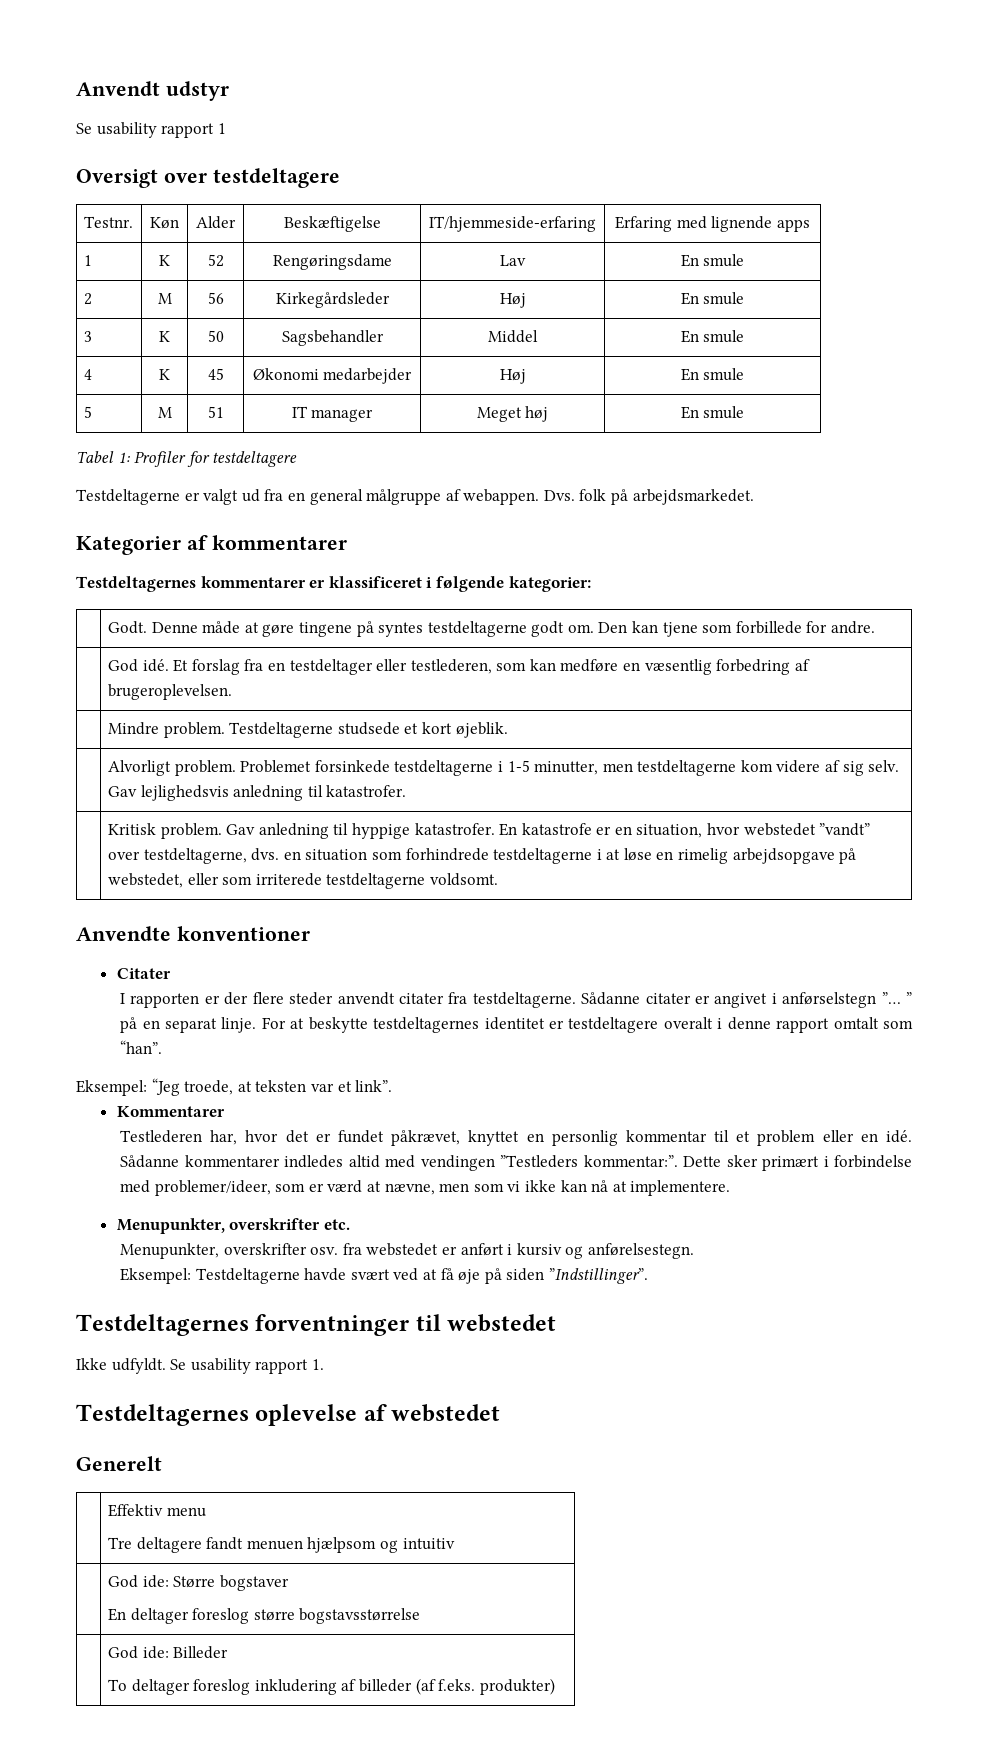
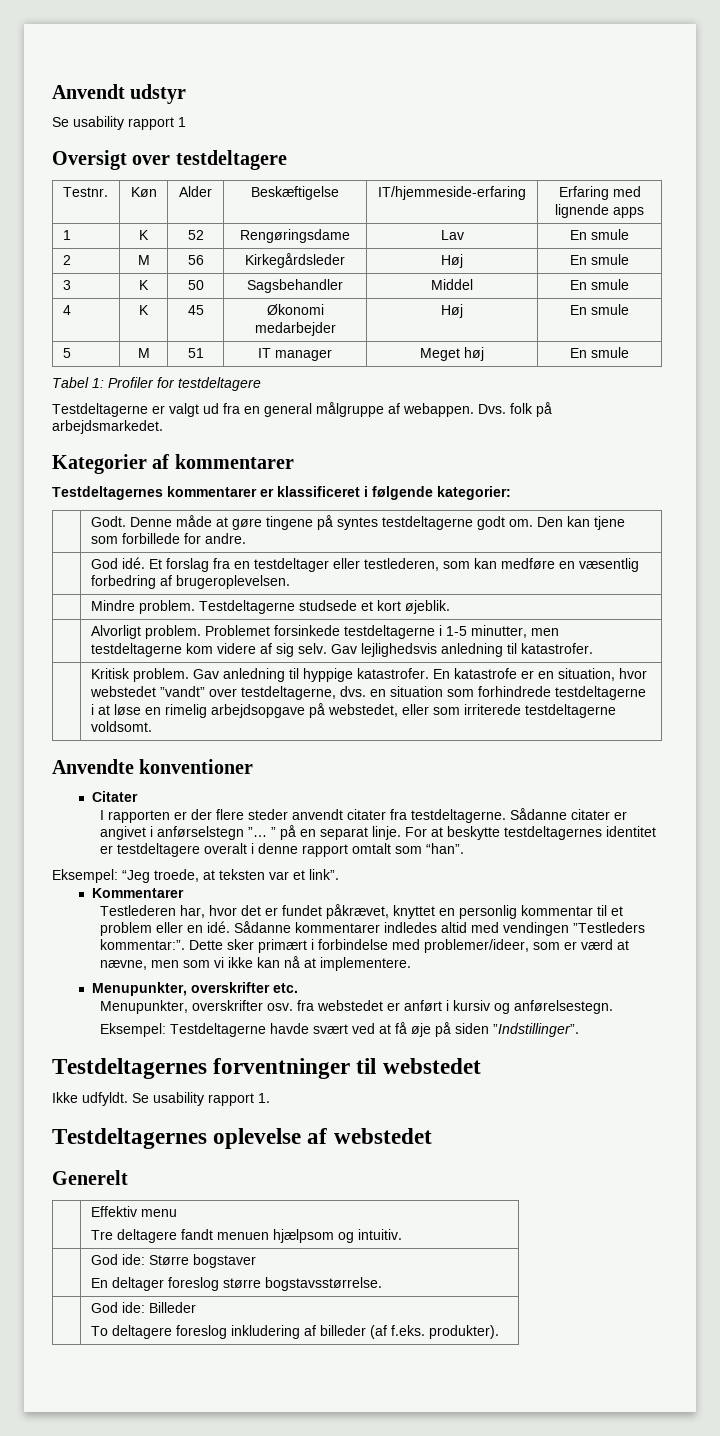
  | Effektiv menu
- Tre deltagere fandt menuen hjælpsom og intuitiv
+ Tre deltagere fandt menuen hjælpsom og intuitiv.
  | God ide: Større bogstaver
- En deltager foreslog større bogstavsstørrelse
+ En deltager foreslog større bogstavsstørrelse.
  | God ide: Billeder
- To deltager foreslog inkludering af billeder (af f.eks. produkter)
+ To deltagere foreslog inkludering af billeder (af f.eks. produkter).

